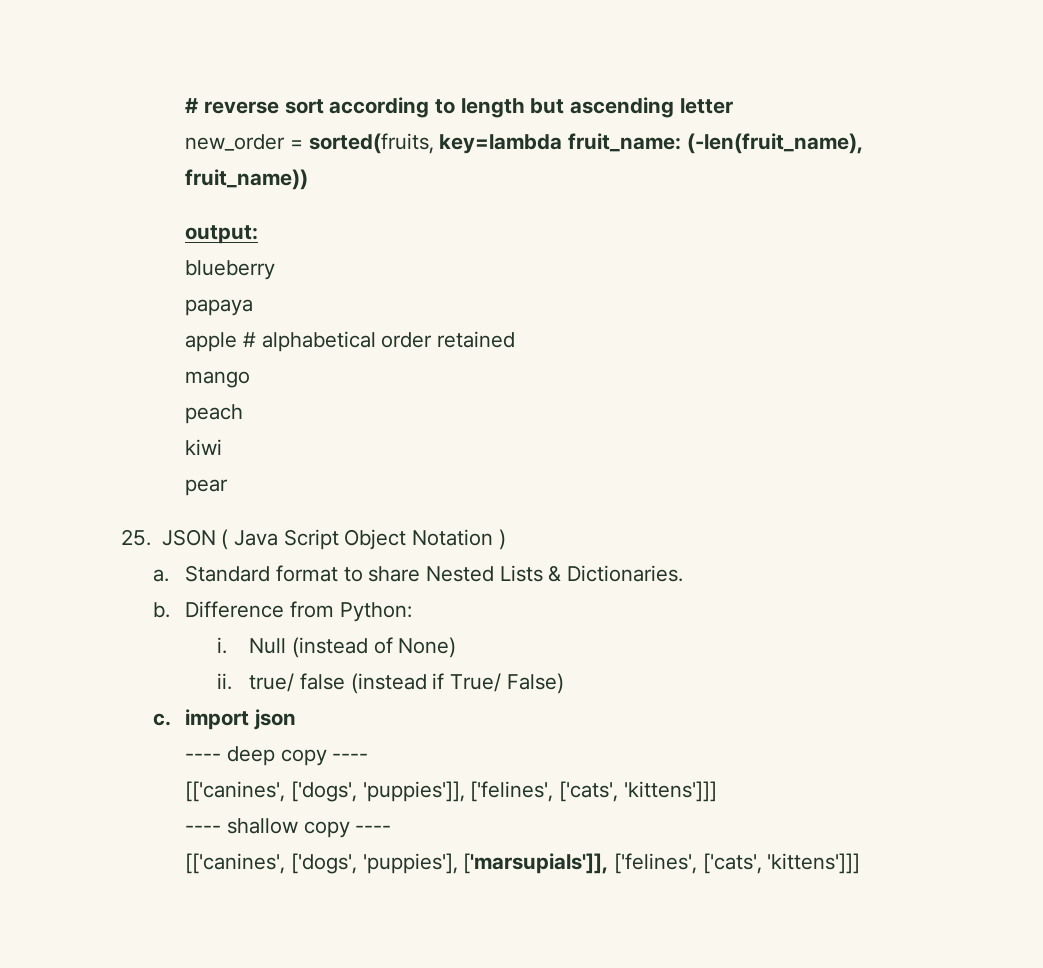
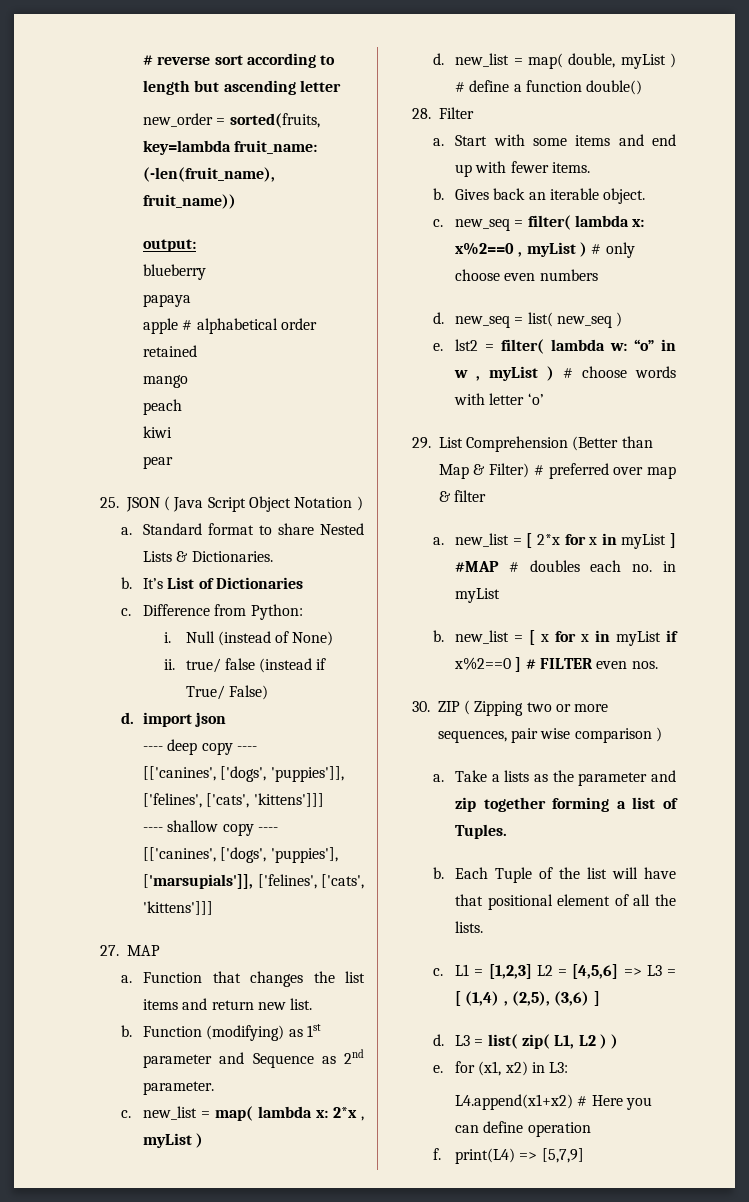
+ It’s List of Dictionaries
+ c.
- c. import json
+ d. import json
+ 27. MAP
+ a. Function that changes the list items and return new list.
+ b. Function (modifying) as 1st parameter and Sequence as 2nd parameter.
+ c. new_list = map( lambda x: 2*x , myList )
+ d. new_list = map( double, myList ) # define a function double()
+ 28. Filter
+ a. Start with some items and end up with fewer items.
+ b. Gives back an iterable object.
+ c. new_seq = filter( lambda x: x%2==0 , myList ) # only choose even numbers
+ d. new_seq = list( new_seq )
+ e. lst2 = filter( lambda w: “o” in w , myList ) # choose words with letter ‘o’
+ 29. List Comprehension (Better than Map & Filter) # preferred over map & filter
+ a. new_list = [ 2*x for x in myList ] #MAP # doubles each no. in myList
+ b. new_list = [ x for x in myList if x%2==0 ] # FILTER even nos.
+ 30. ZIP ( Zipping two or more sequences, pair wise comparison )
+ a. Take a lists as the parameter and zip together forming a list of Tuples.
+ b. Each Tuple of the list will have that positional element of all the lists.
+ c. L1 = [1,2,3] L2 = [4,5,6] => L3 = [ (1,4) , (2,5), (3,6) ]
+ d. L3 = list( zip( L1, L2 ) )
+ e. for (x1, x2) in L3:
+ L4.append(x1+x2) # Here you can define operation
+ f. print(L4) => [5,7,9]

